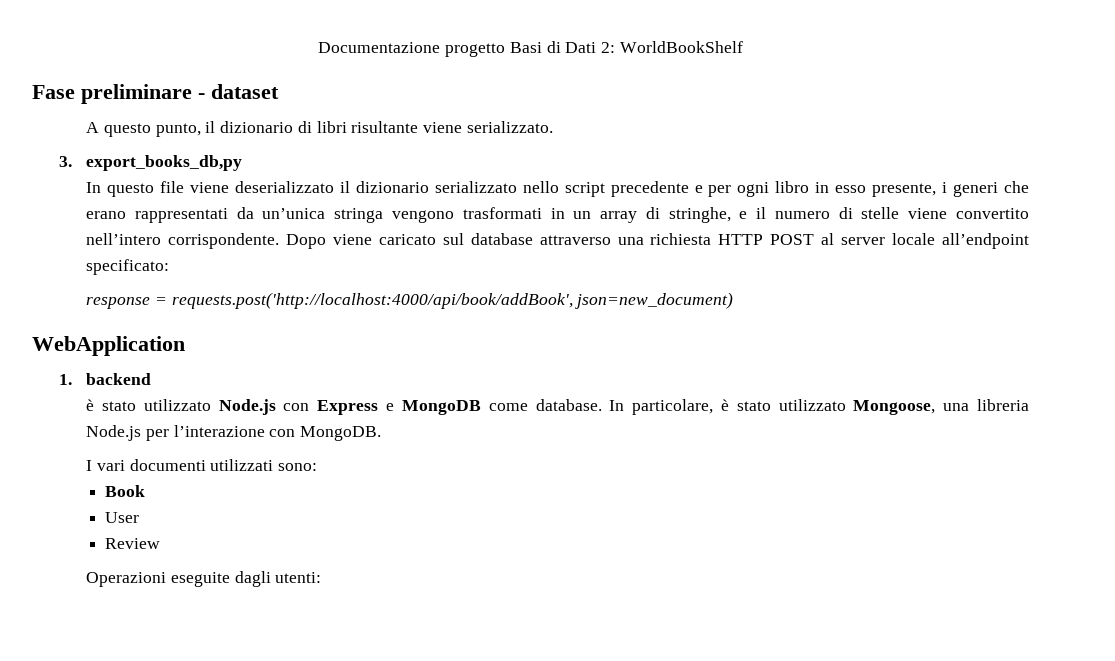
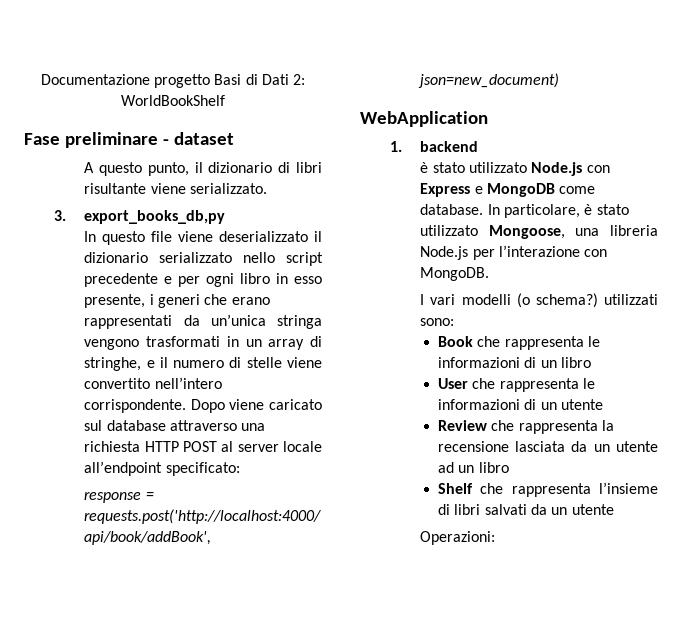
- I vari documenti utilizzati sono:
+ I vari modelli (o schema?) utilizzati sono:
- Book
- User
- Review
- Operazioni eseguite dagli utenti:
+ Book che rappresenta le informazioni di un libro
+ User che rappresenta le informazioni di un utente
+ Review che rappresenta la recensione lasciata da un utente ad un libro
+ Shelf che rappresenta l’insieme di libri salvati da un utente
+ Operazioni:

